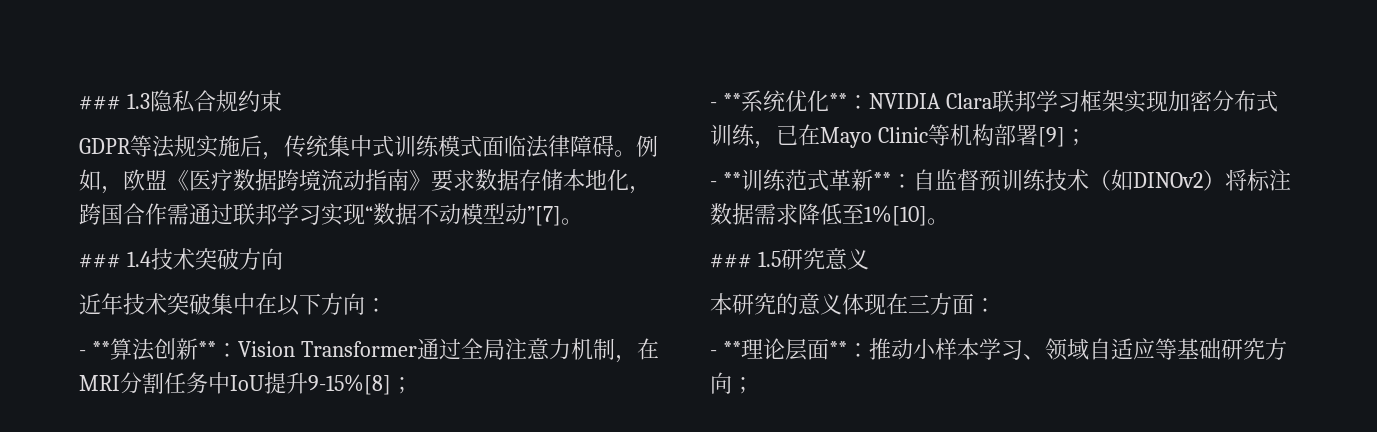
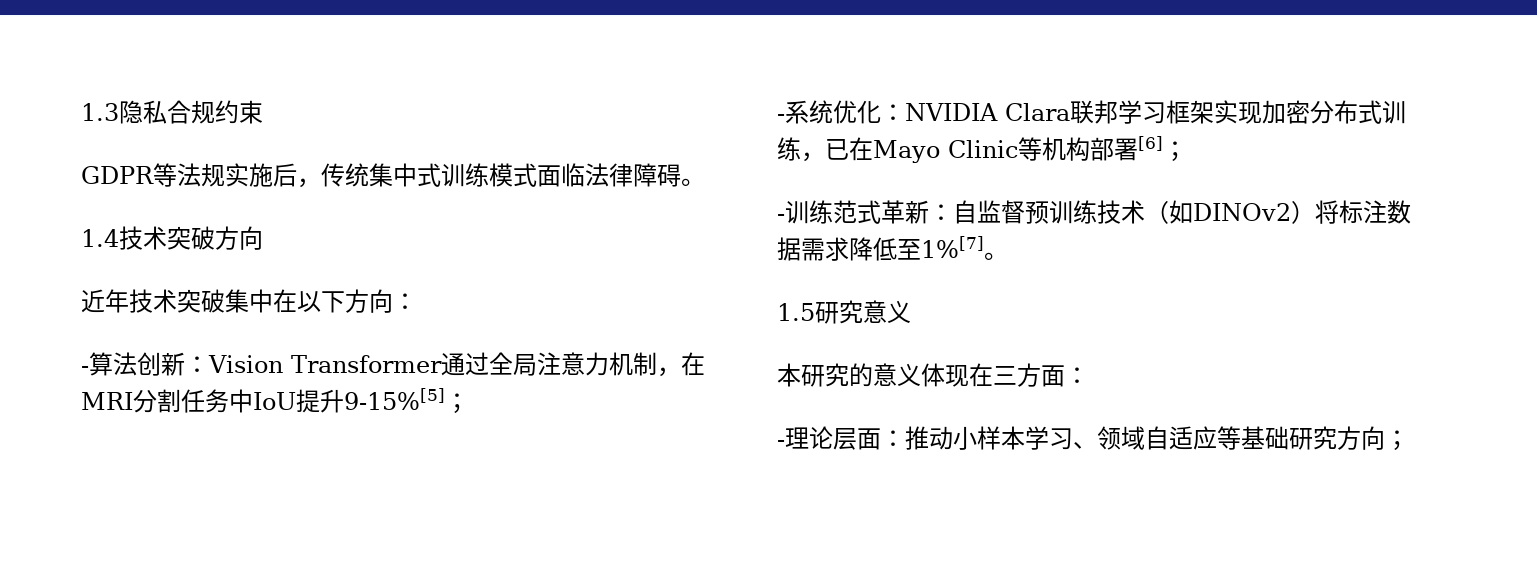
- ### 1.3隐私合规约束
+ 1.3隐私合规约束
- GDPR等法规实施后，传统集中式训练模式面临法律障碍。例如，欧盟《医疗数据跨境流动指南》要求数据存储本地化，跨国合作需通过联邦学习实现“数据不动模型动”[7]。
- ### 1.4技术突破方向
+ GDPR等法规实施后，传统集中式训练模式面临法律障碍。
+ 1.4技术突破方向
- - **算法创新**：Vision Transformer通过全局注意力机制，在MRI分割任务中IoU提升9-15%[8]；
- - **系统优化**：NVIDIA Clara联邦学习框架实现加密分布式训练，已在Mayo Clinic等机构部署[9]；
- - **训练范式革新**：自监督预训练技术（如DINOv2）将标注数据需求降低至1%[10]。
- ### 1.5研究意义
+ -算法创新：Vision Transformer通过全局注意力机制，在MRI分割任务中IoU提升9-15%[5]；
+ -系统优化：NVIDIA Clara联邦学习框架实现加密分布式训练，已在Mayo Clinic等机构部署[6]；
+ -训练范式革新：自监督预训练技术（如DINOv2）将标注数据需求降低至1%[7]。
+ 1.5研究意义
- - **理论层面**：推动小样本学习、领域自适应等基础研究方向；
+ -理论层面：推动小样本学习、领域自适应等基础研究方向；

